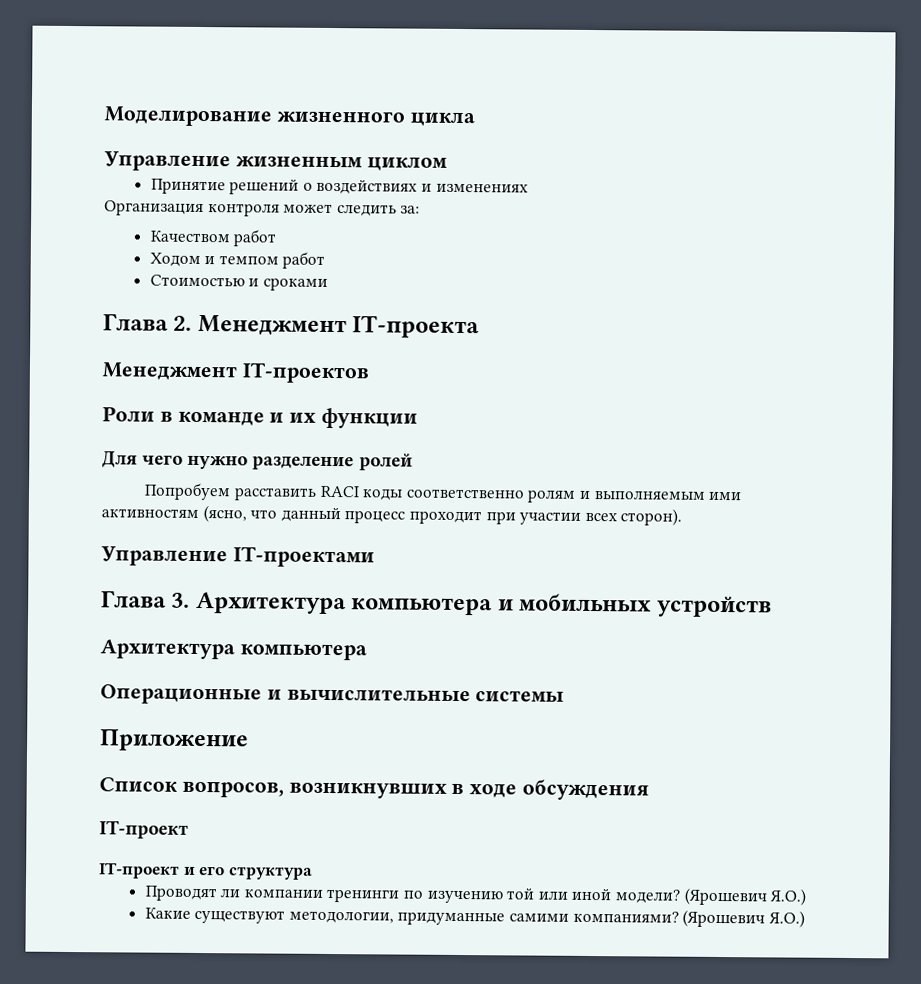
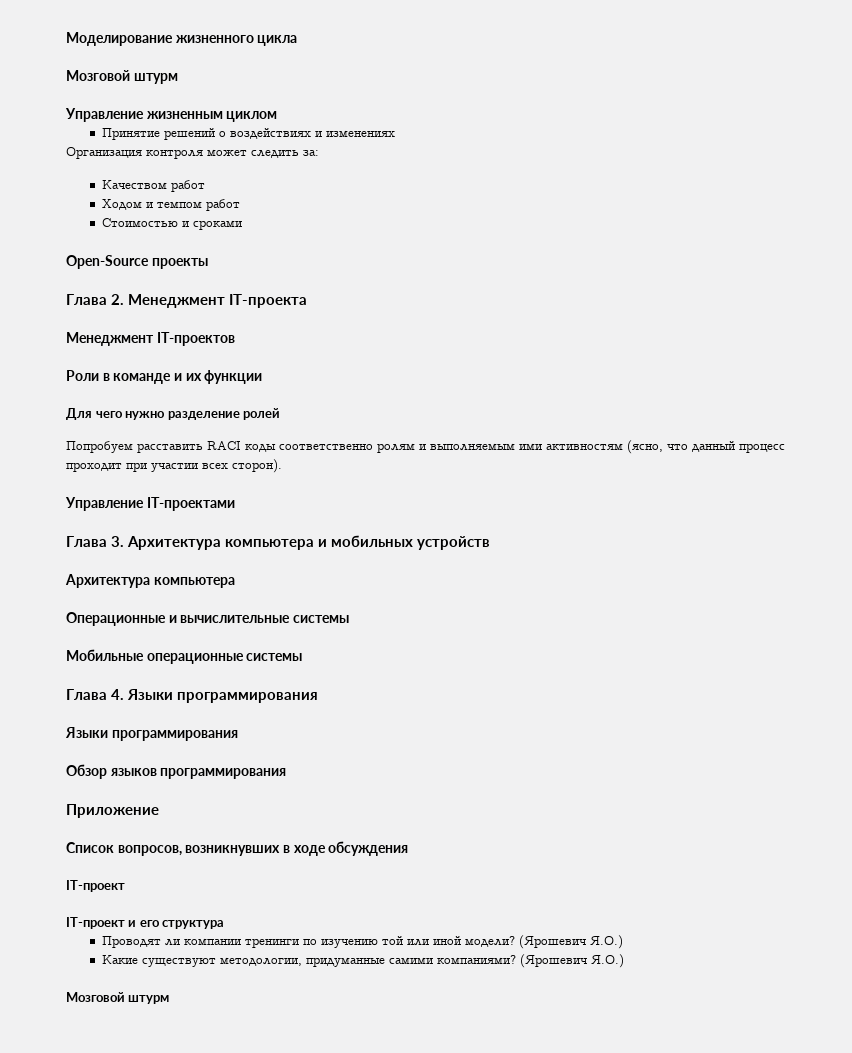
  Моделирование жизненного цикла
+ Мозговой штурм
+ Open-Source проекты
+ Мобильные операционные системы
+ Глава 4. Языки программирования
+ Языки программирования
+ Обзор языков программирования
  Какие существуют методологии, придуманные самими компаниями? (Ярошевич Я.О.)
+ Мозговой штурм

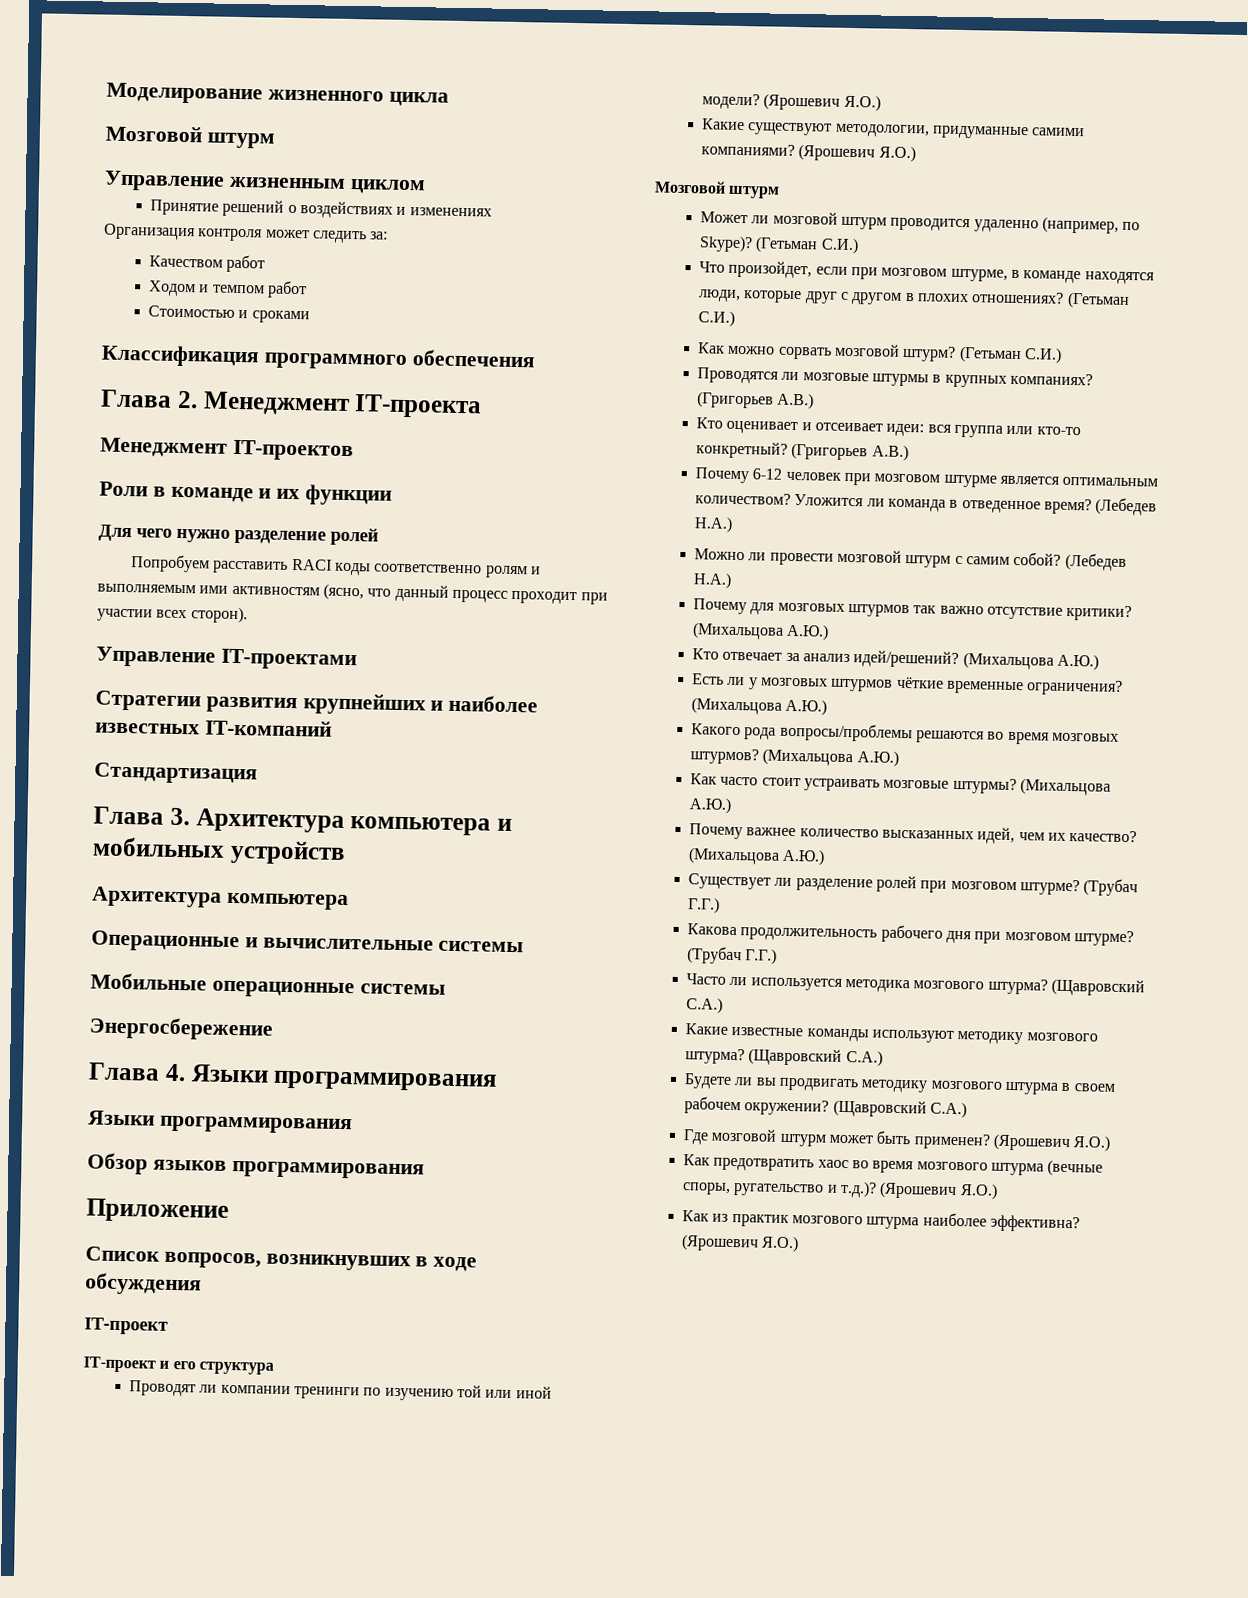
- Open-Source проекты
+ Классификация программного обеспечения
+ Стратегии развития крупнейших и наиболее известных IT-компаний
+ Стандартизация
+ Энергосбережение
+ Может ли мозговой штурм проводится удаленно (например, по Skype)? (Гетьман С.И.)
+ Что произойдет, если при мозговом штурме, в команде находятся люди, которые друг с другом в плохих отношениях? (Гетьман С.И.)
+ Как можно сорвать мозговой штурм? (Гетьман С.И.)
+ Проводятся ли мозговые штурмы в крупных компаниях? (Григорьев А.В.)
+ Кто оценивает и отсеивает идеи: вся группа или кто-то конкретный? (Григорьев А.В.)
+ Почему 6-12 человек при мозговом штурме является оптимальным количеством? Уложится ли команда в отведенное время? (Лебедев Н.А.)
+ Можно ли провести мозговой штурм с самим собой? (Лебедев Н.А.)
+ Почему для мозговых штурмов так важно отсутствие критики? (Михальцова А.Ю.)
+ Кто отвечает за анализ идей/решений? (Михальцова А.Ю.)
+ Есть ли у мозговых штурмов чёткие временные ограничения? (Михальцова А.Ю.)
+ Какого рода вопросы/проблемы решаются во время мозговых штурмов? (Михальцова А.Ю.)
+ Как часто стоит устраивать мозговые штурмы? (Михальцова А.Ю.)
+ Почему важнее количество высказанных идей, чем их качество? (Михальцова А.Ю.)
+ Существует ли разделение ролей при мозговом штурме? (Трубач Г.Г.)
+ Какова продолжительность рабочего дня при мозговом штурме? (Трубач Г.Г.)
+ Часто ли используется методика мозгового штурма? (Щавровский С.А.)
+ Какие известные команды используют методику мозгового штурма? (Щавровский С.А.)
+ Будете ли вы продвигать методику мозгового штурма в своем рабочем окружении? (Щавровский С.А.)
+ Где мозговой штурм может быть применен? (Ярошевич Я.О.)
+ Как предотвратить хаос во время мозгового штурма (вечные споры, ругательство и т.д.)? (Ярошевич Я.О.)
+ Как из практик мозгового штурма наиболее эффективна? (Ярошевич Я.О.)

